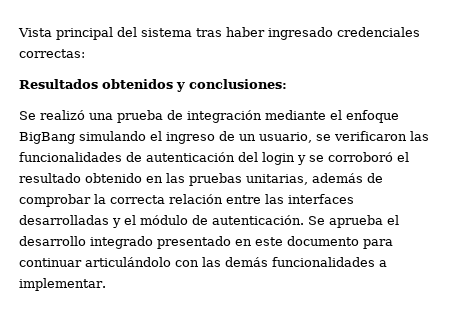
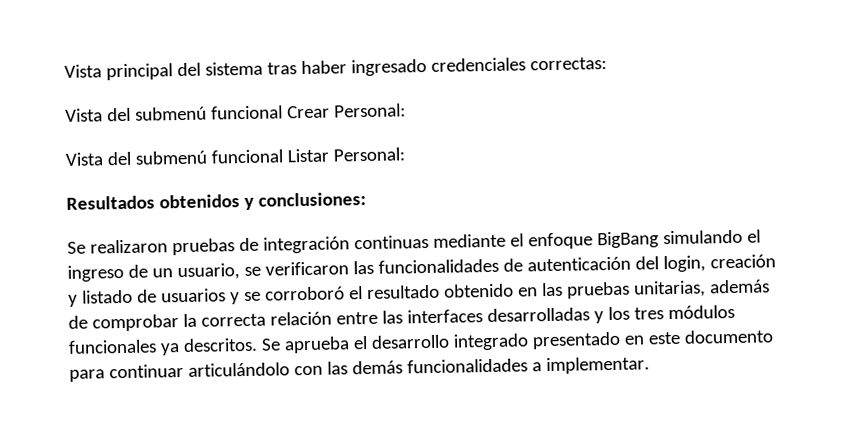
+ Vista del submenú funcional Crear Personal:
+ Vista del submenú funcional Listar Personal:
- Se realizó una prueba de integración mediante el enfoque BigBang simulando el ingreso de un usuario, se verificaron las funcionalidades de autenticación del login y se corroboró el resultado obtenido en las pruebas unitarias, además de comprobar la correcta relación entre las interfaces desarrolladas y el módulo de autenticación.
+ Se realizaron pruebas de integración continuas mediante el enfoque BigBang simulando el ingreso de un usuario, se verificaron las funcionalidades de autenticación del login, creación y listado de usuarios y se corroboró el resultado obtenido en las pruebas unitarias, además de comprobar la correcta relación entre las interfaces desarrolladas y los tres módulos funcionales ya descritos.

